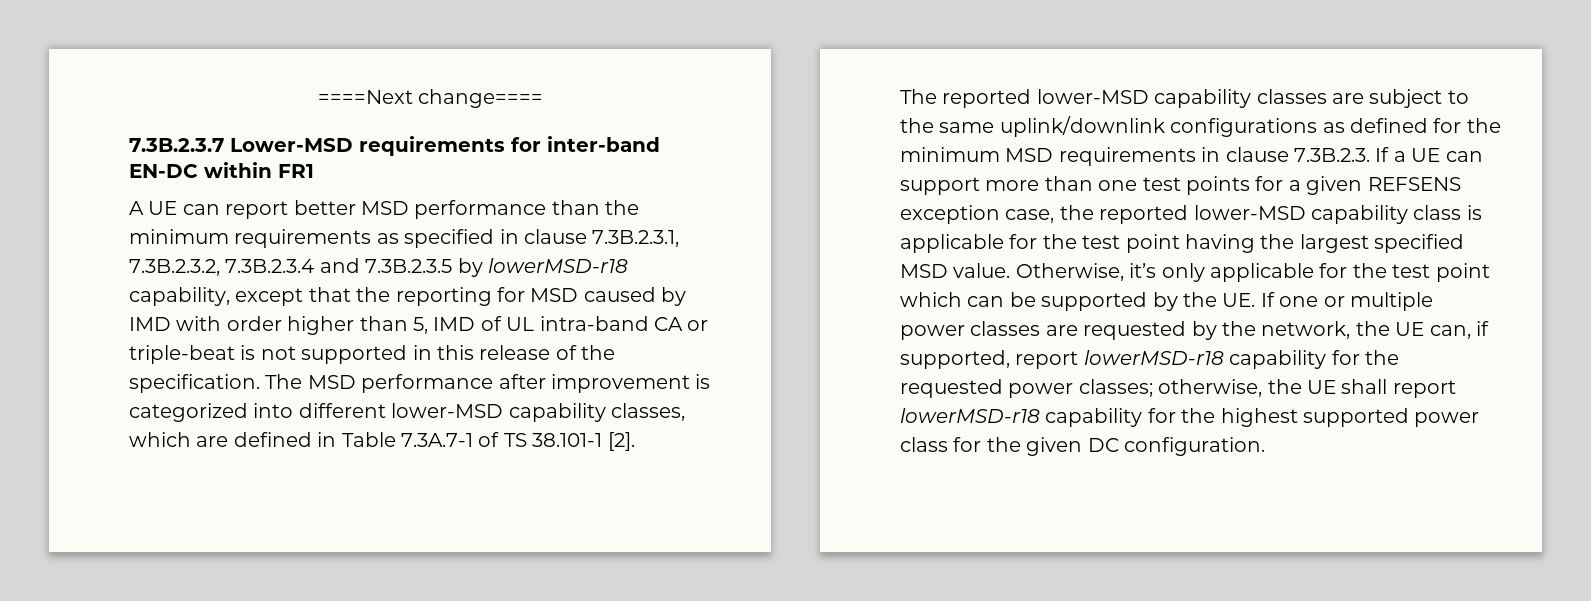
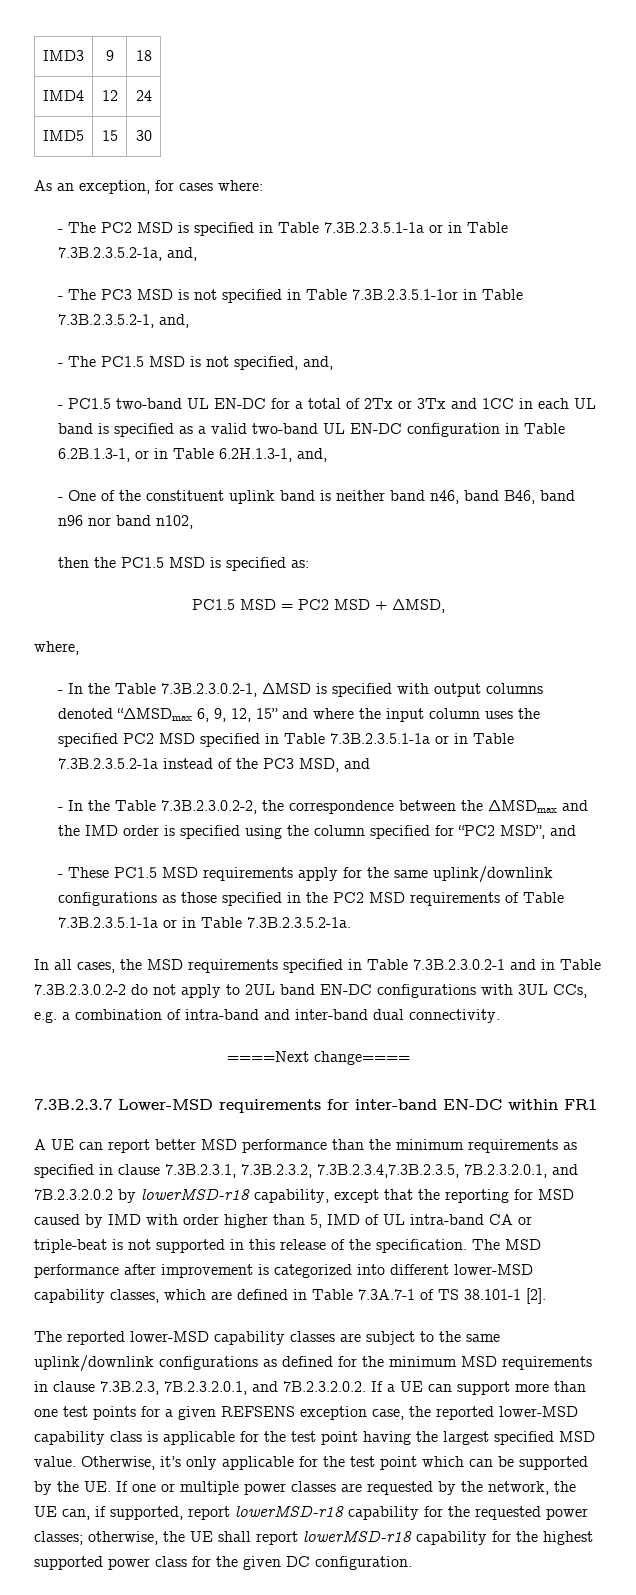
+ IMD3 | 9 | 18
+ IMD4 | 12 | 24
+ IMD5 | 15 | 30
+ As an exception, for cases where:
+ - The PC2 MSD is specified in Table 7.3B.2.3.5.1-1a or in Table 7.3B.2.3.5.2-1a, and,
+ - The PC3 MSD is not specified in Table 7.3B.2.3.5.1-1or in Table 7.3B.2.3.5.2-1, and,
+ - The PC1.5 MSD is not specified, and,
+ - PC1.5 two-band UL EN-DC for a total of 2Tx or 3Tx and 1CC in each UL band is specified as a valid two-band UL EN-DC configuration in Table 6.2B.1.3-1, or in Table 6.2H.1.3-1, and,
+ - One of the constituent uplink band is neither band n46, band B46, band n96 nor band n102,
+ then the PC1.5 MSD is specified as:
+ PC1.5 MSD = PC2 MSD + ΔMSD,
+ where,
+ - In the Table 7.3B.2.3.0.2-1, ΔMSD is specified with output columns denoted “ΔMSDmax 6, 9, 12, 15” and where the input column uses the specified PC2 MSD specified in Table 7.3B.2.3.5.1-1a or in Table 7.3B.2.3.5.2-1a instead of the PC3 MSD, and
+ - In the Table 7.3B.2.3.0.2-2, the correspondence between the ΔMSDmax and the IMD order is specified using the column specified for “PC2 MSD”, and
+ - These PC1.5 MSD requirements apply for the same uplink/downlink configurations as those specified in the PC2 MSD requirements of Table 7.3B.2.3.5.1-1a or in Table 7.3B.2.3.5.2-1a.
+ In all cases, the MSD requirements specified in Table 7.3B.2.3.0.2-1 and in Table 7.3B.2.3.0.2-2 do not apply to 2UL band EN-DC configurations with 3UL CCs, e.g. a combination of intra-band and inter-band dual connectivity.
- A UE can report better MSD performance than the minimum requirements as specified in clause 7.3B.2.3.1, 7.3B.2.3.2, 7.3B.2.3.4 and 7.3B.2.3.5 by lowerMSD-r18 capability, except that the reporting for MSD caused by IMD with order higher than 5, IMD of UL intra-band CA or triple-beat is not supported in this release of the specification.
+ A UE can report better MSD performance than the minimum requirements as specified in clause 7.3B.2.3.1, 7.3B.2.3.2, 7.3B.2.3.4,7.3B.2.3.5, 7B.2.3.2.0.1, and 7B.2.3.2.0.2 by lowerMSD-r18 capability, except that the reporting for MSD caused by IMD with order higher than 5, IMD of UL intra-band CA or triple-beat is not supported in this release of the specification.
- The reported lower-MSD capability classes are subject to the same uplink/downlink configurations as defined for the minimum MSD requirements in clause 7.3B.2.3. If a UE can support more than one test points for a given REFSENS exception case, the reported lower-MSD capability class is applicable for the test point having the largest specified MSD value.
+ The reported lower-MSD capability classes are subject to the same uplink/downlink configurations as defined for the minimum MSD requirements in clause 7.3B.2.3, 7B.2.3.2.0.1, and 7B.2.3.2.0.2. If a UE can support more than one test points for a given REFSENS exception case, the reported lower-MSD capability class is applicable for the test point having the largest specified MSD value.

